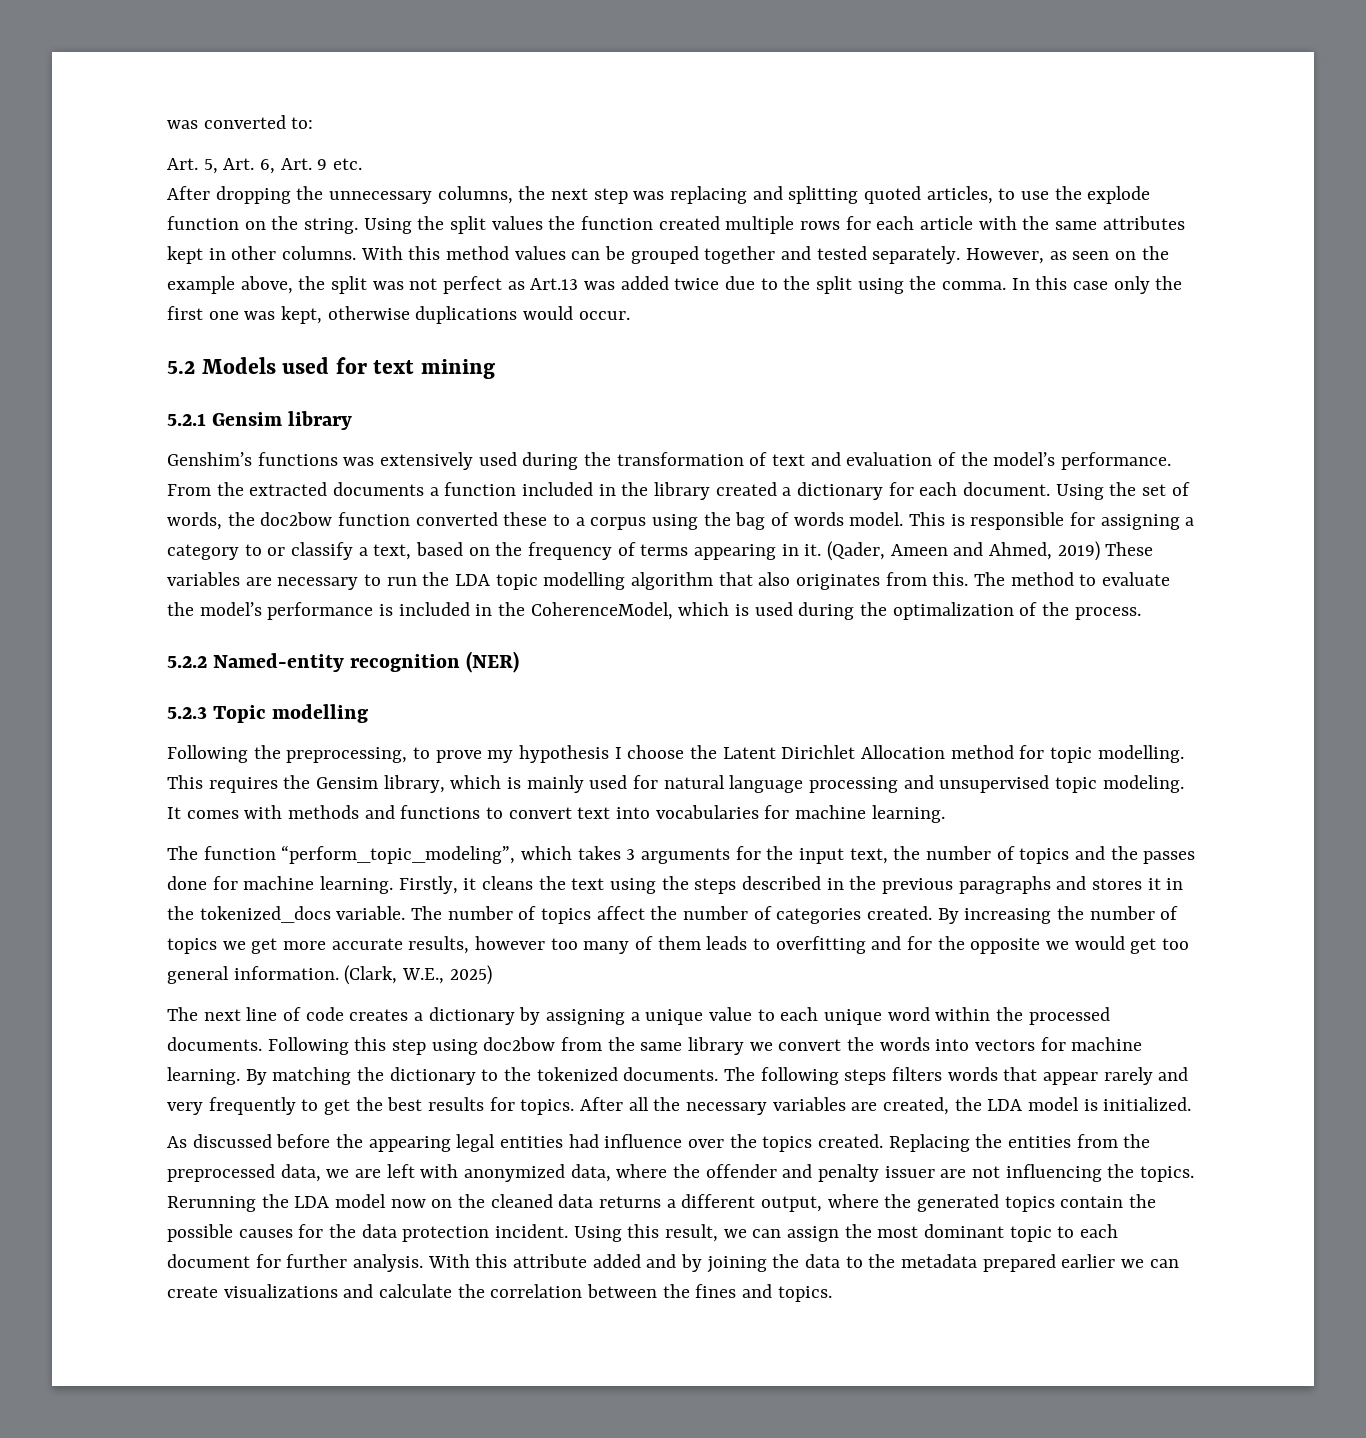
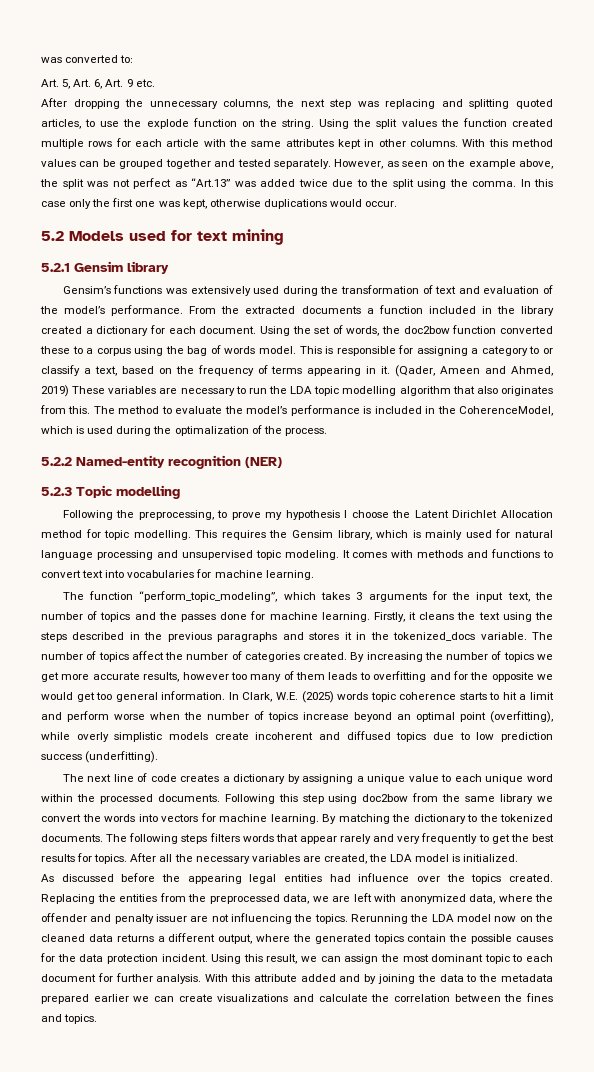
- However, as seen on the example above, the split was not perfect as Art.13 was added twice due to the split using the comma.
+ However, as seen on the example above, the split was not perfect as “Art.13” was added twice due to the split using the comma.
- Genshim’s functions was extensively used during the transformation of text and evaluation of the model’s performance.
+ Gensim’s functions was extensively used during the transformation of text and evaluation of the model’s performance.
- (Clark, W.E., 2025)
+ In Clark, W.E. (2025) words topic coherence starts to hit a limit and perform worse when the number of topics increase beyond an optimal point (overfitting), while overly simplistic models create incoherent and diffused topics due to low prediction success (underfitting).

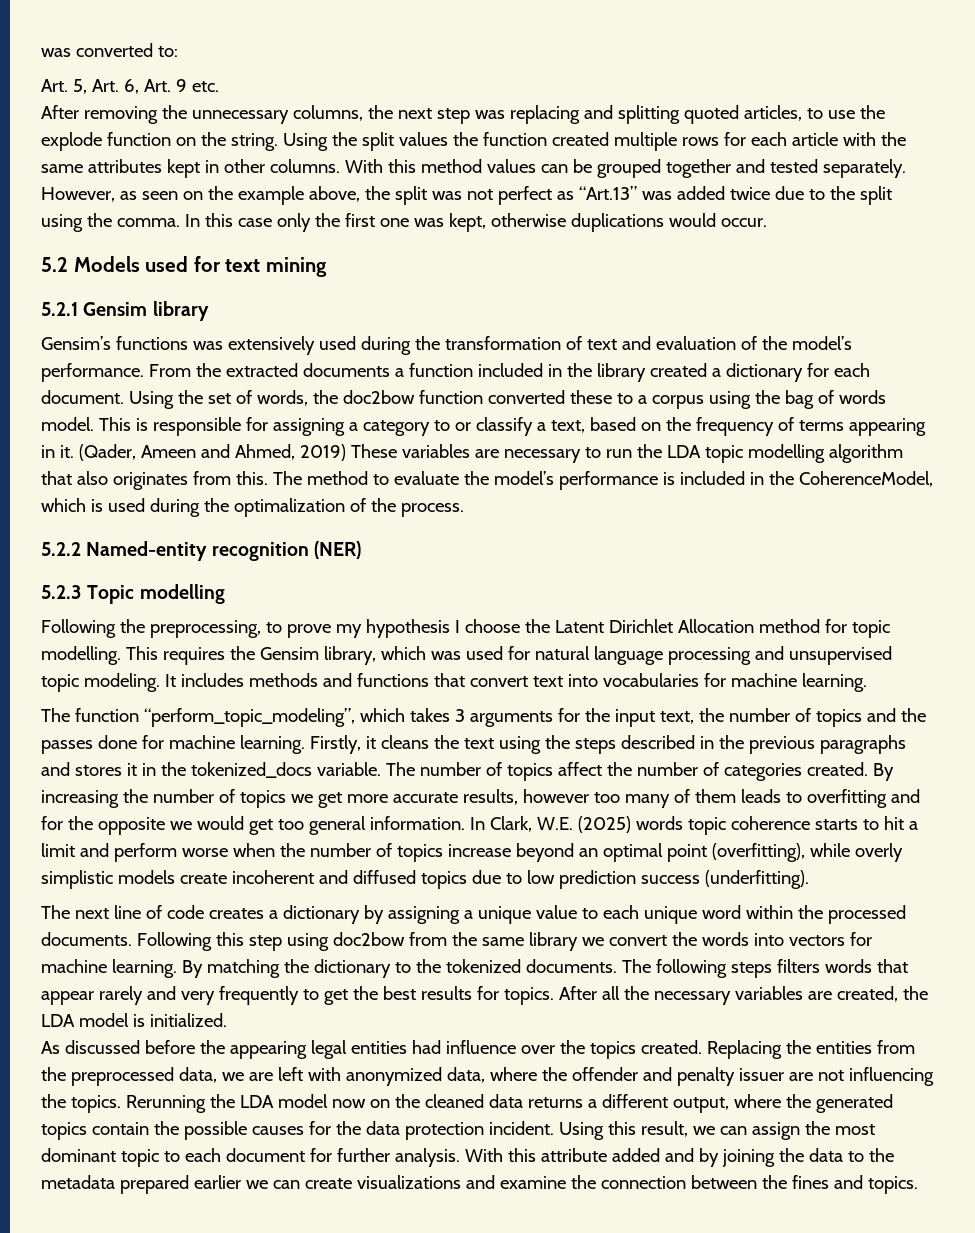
- After dropping the unnecessary columns, the next step was replacing and splitting quoted articles, to use the explode function on the string.
+ After removing the unnecessary columns, the next step was replacing and splitting quoted articles, to use the explode function on the string.
- This requires the Gensim library, which is mainly used for natural language processing and unsupervised topic modeling.
+ This requires the Gensim library, which was used for natural language processing and unsupervised topic modeling.
- It comes with methods and functions to convert text into vocabularies for machine learning.
+ It includes methods and functions that convert text into vocabularies for machine learning.
- With this attribute added and by joining the data to the metadata prepared earlier we can create visualizations and calculate the correlation between the fines and topics.
+ With this attribute added and by joining the data to the metadata prepared earlier we can create visualizations and examine the connection between the fines and topics.

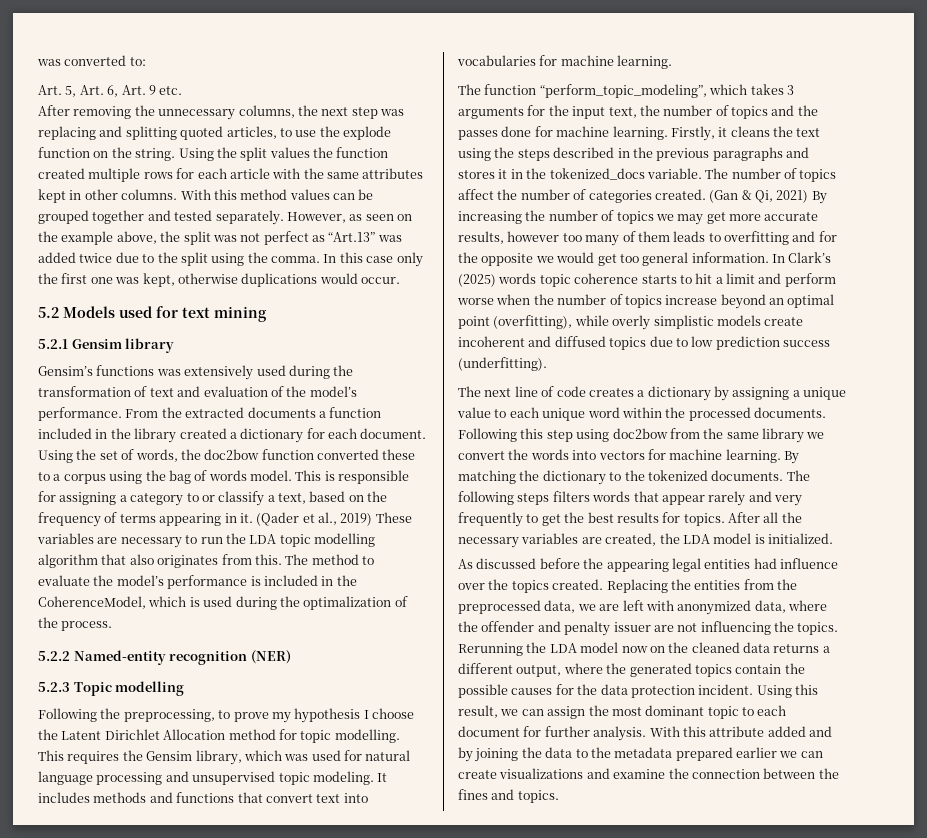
- (Qader, Ameen and Ahmed, 2019) These variables are necessary to run the LDA topic modelling algorithm that also originates from this.
+ (Qader et al., 2019) These variables are necessary to run the LDA topic modelling algorithm that also originates from this.
- By increasing the number of topics we get more accurate results, however too many of them leads to overfitting and for the opposite we would get too general information.
+ (Gan & Qi, 2021) By increasing the number of topics we may get more accurate results, however too many of them leads to overfitting and for the opposite we would get too general information.
- In Clark, W.E. (2025) words topic coherence starts to hit a limit and perform worse when the number of topics increase beyond an optimal point (overfitting), while overly simplistic models create incoherent and diffused topics due to low prediction success (underfitting).
+ In Clark’s (2025) words topic coherence starts to hit a limit and perform worse when the number of topics increase beyond an optimal point (overfitting), while overly simplistic models create incoherent and diffused topics due to low prediction success (underfitting).

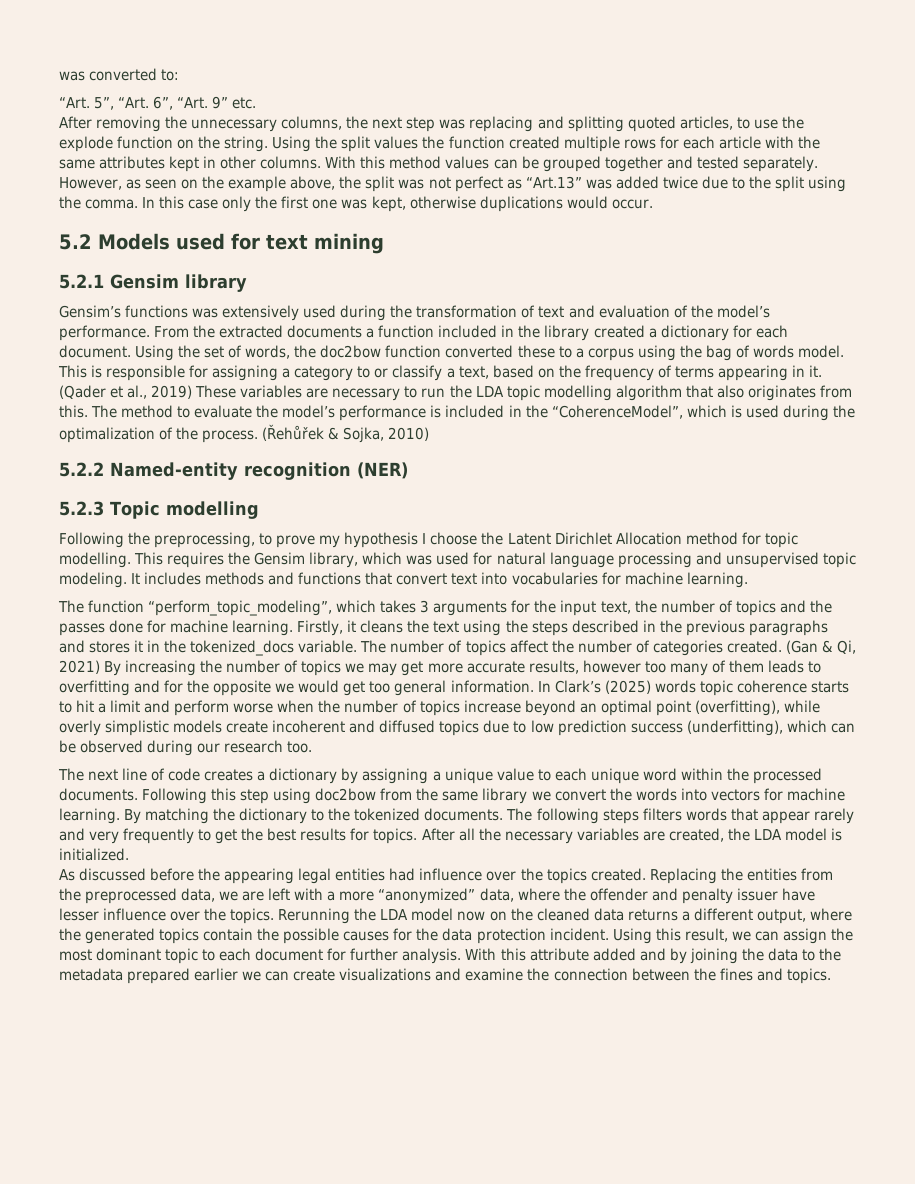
- Art. 5, Art. 6, Art. 9 etc.
+ “Art. 5”, “Art. 6”, “Art. 9” etc.
- The method to evaluate the model’s performance is included in the CoherenceModel, which is used during the optimalization of the process.
+ The method to evaluate the model’s performance is included in the “CoherenceModel”, which is used during the optimalization of the process. (Řehůřek & Sojka, 2010)
- In Clark’s (2025) words topic coherence starts to hit a limit and perform worse when the number of topics increase beyond an optimal point (overfitting), while overly simplistic models create incoherent and diffused topics due to low prediction success (underfitting).
+ In Clark’s (2025) words topic coherence starts to hit a limit and perform worse when the number of topics increase beyond an optimal point (overfitting), while overly simplistic models create incoherent and diffused topics due to low prediction success (underfitting), which can be observed during our research too.
- Replacing the entities from the preprocessed data, we are left with anonymized data, where the offender and penalty issuer are not influencing the topics.
+ Replacing the entities from the preprocessed data, we are left with a more “anonymized” data, where the offender and penalty issuer have lesser influence over the topics.

